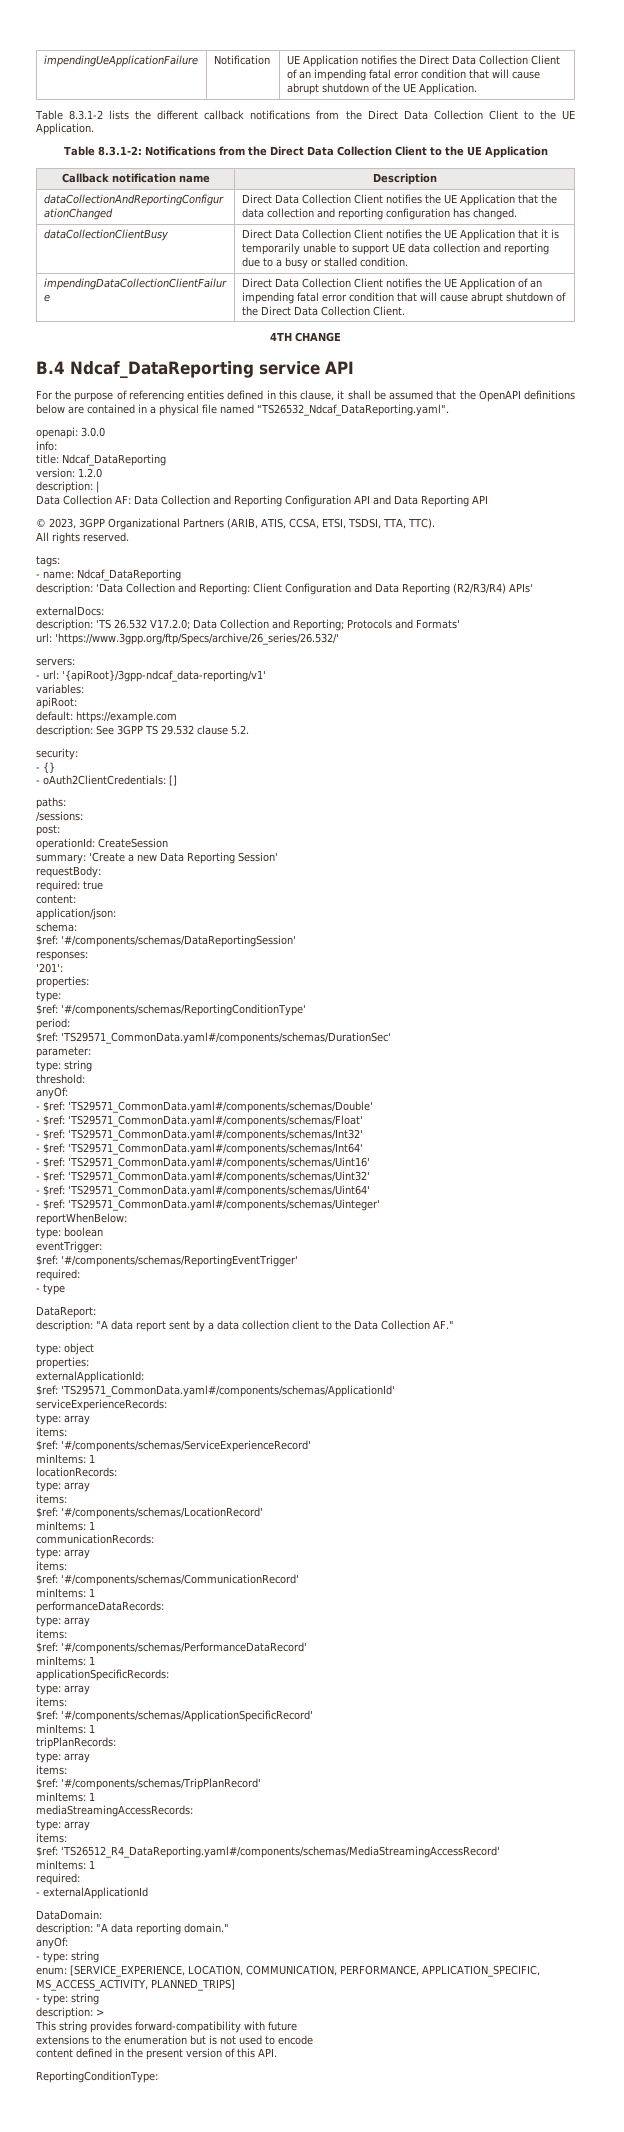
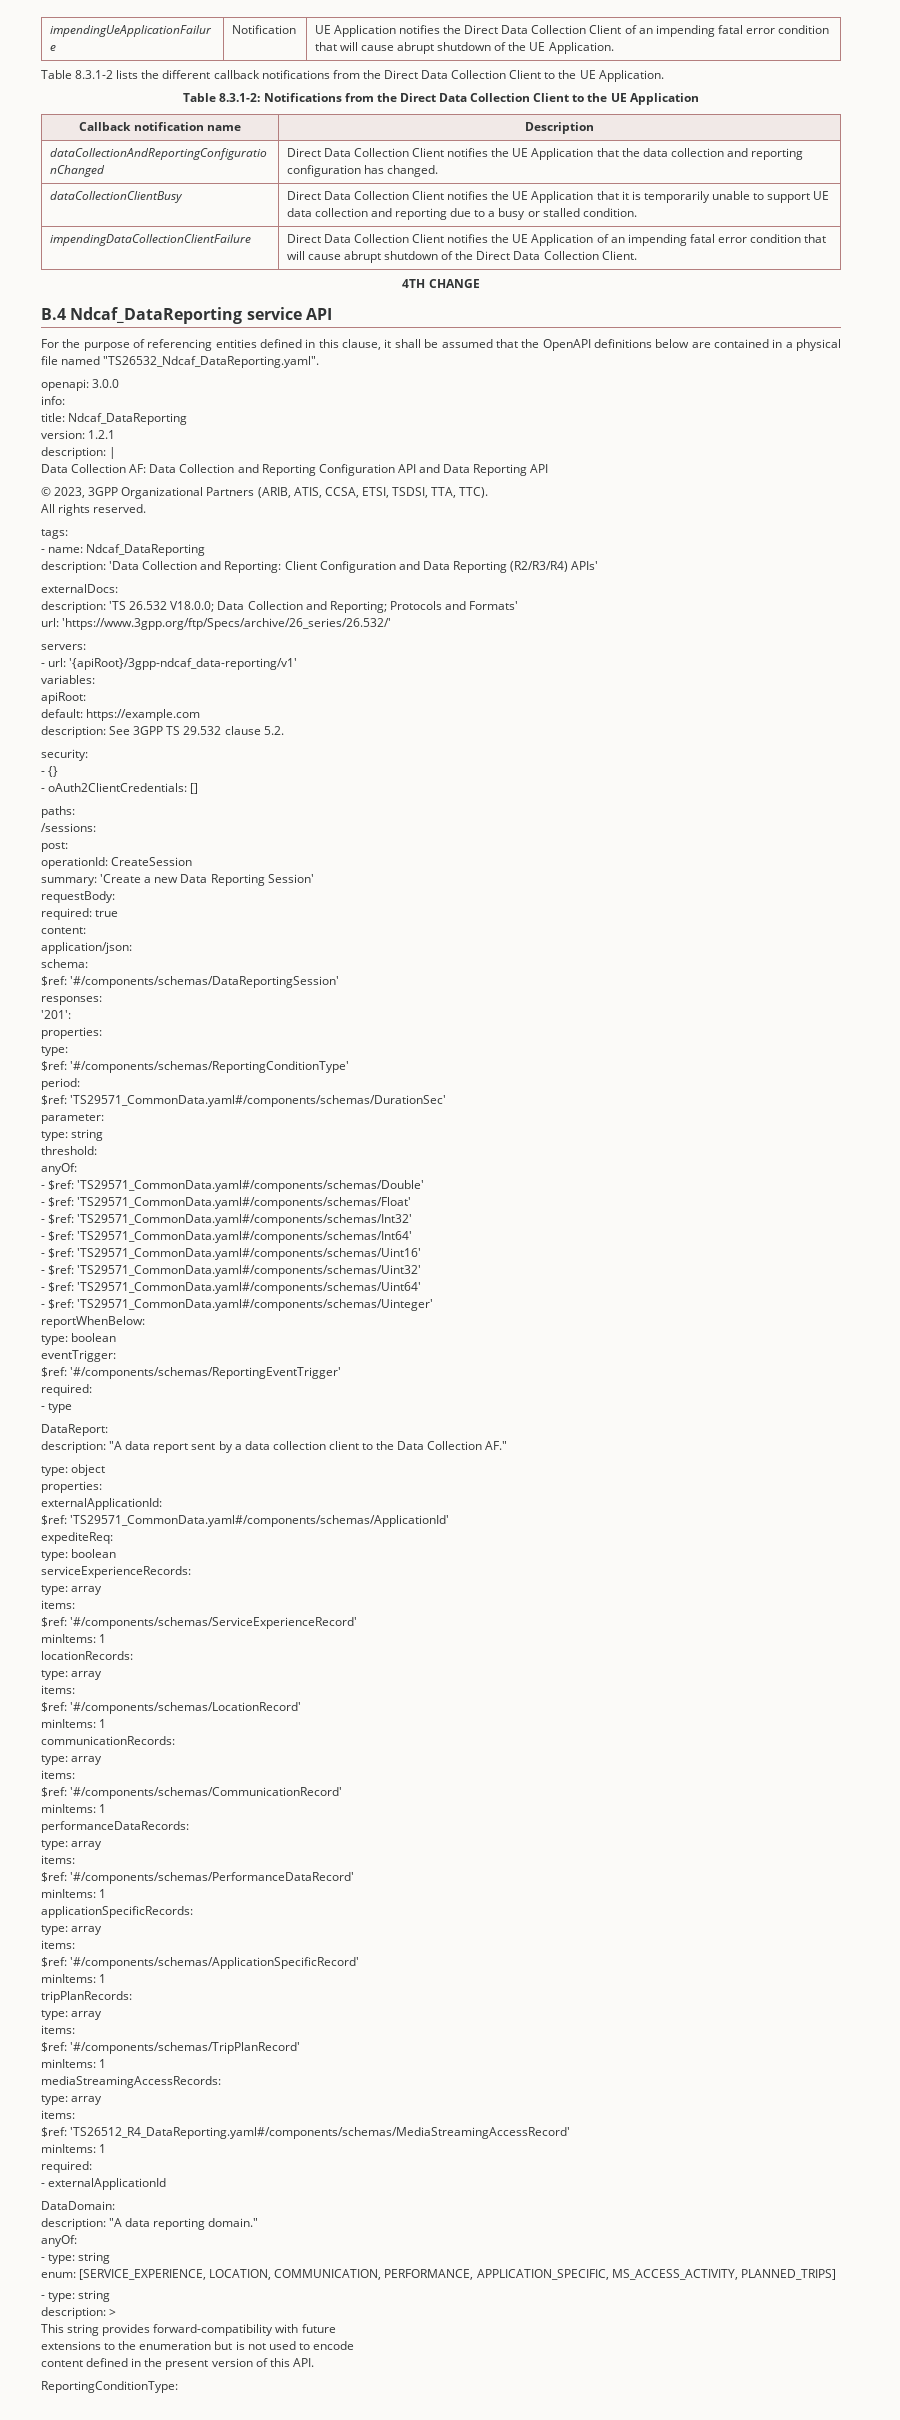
- version: 1.2.0
+ version: 1.2.1
- description: 'TS 26.532 V17.2.0; Data Collection and Reporting; Protocols and Formats'
+ description: 'TS 26.532 V18.0.0; Data Collection and Reporting; Protocols and Formats'
+ expediteReq:
+ type: boolean

